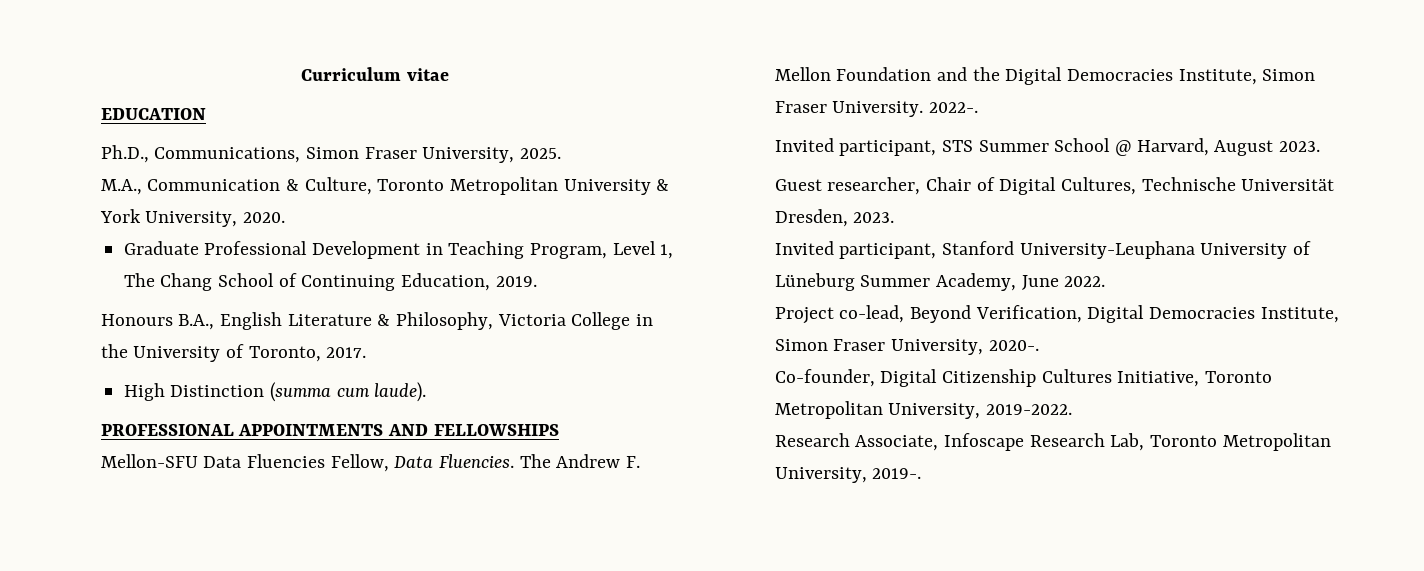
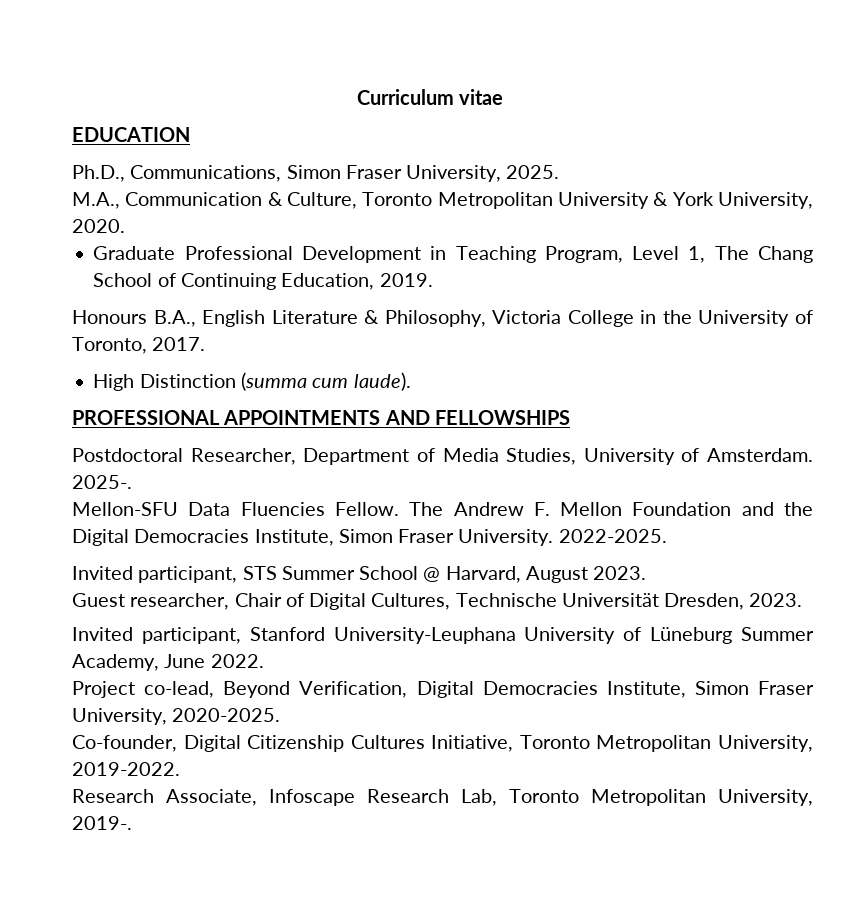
+ Postdoctoral Researcher, Department of Media Studies, University of Amsterdam. 2025-.
- Mellon-SFU Data Fluencies Fellow, Data Fluencies.
+ Mellon-SFU Data Fluencies Fellow.
- 2022-.
+ 2022-2025.
- Project co-lead, Beyond Verification, Digital Democracies Institute, Simon Fraser University, 2020-.
+ Project co-lead, Beyond Verification, Digital Democracies Institute, Simon Fraser University, 2020-2025.

